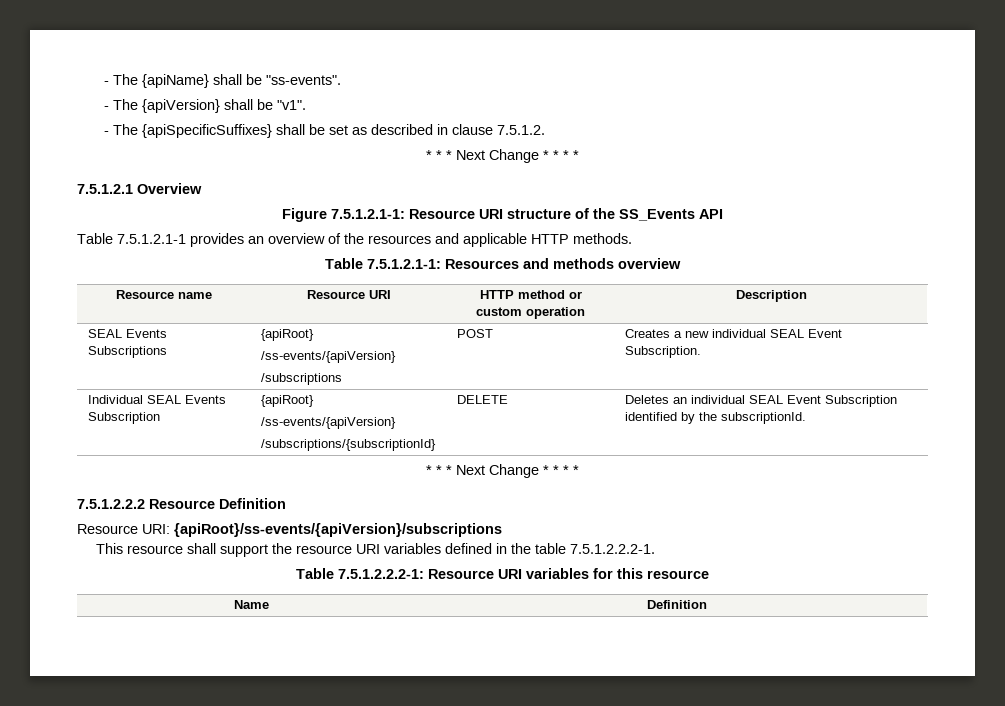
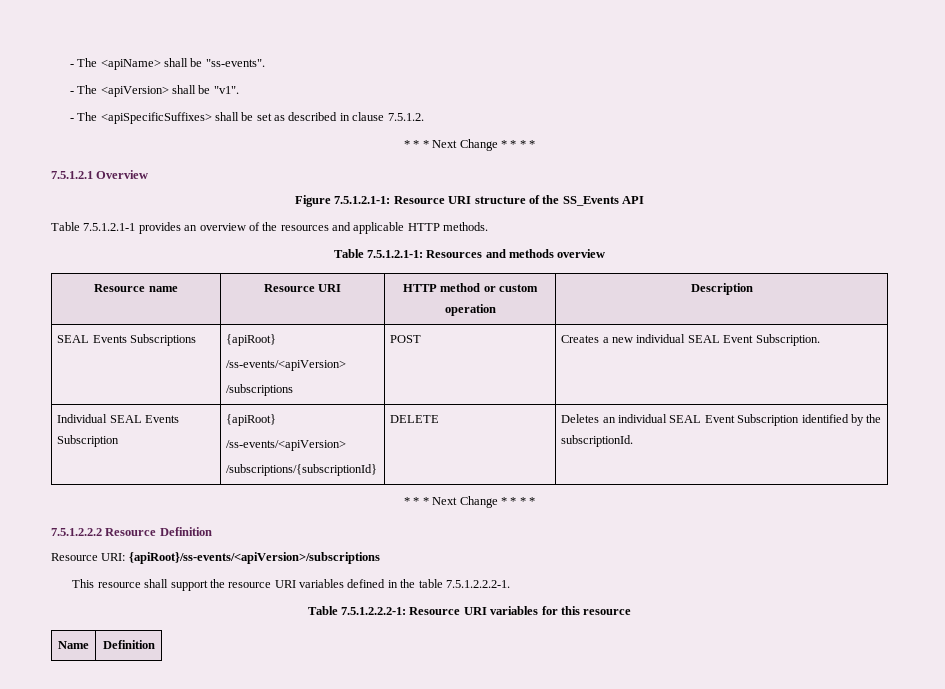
- - The {apiName} shall be "ss-events".
+ - The <apiName> shall be "ss-events".
- - The {apiVersion} shall be "v1".
+ - The <apiVersion> shall be "v1".
- - The {apiSpecificSuffixes} shall be set as described in clause 7.5.1.2.
+ - The <apiSpecificSuffixes> shall be set as described in clause 7.5.1.2.
  SEAL Events Subscriptions | {apiRoot}
- /ss-events/{apiVersion}
+ /ss-events/<apiVersion>
  Individual SEAL Events Subscription | {apiRoot}
- /ss-events/{apiVersion}
+ /ss-events/<apiVersion>
- Resource URI: {apiRoot}/ss-events/{apiVersion}/subscriptions
+ Resource URI: {apiRoot}/ss-events/<apiVersion>/subscriptions

